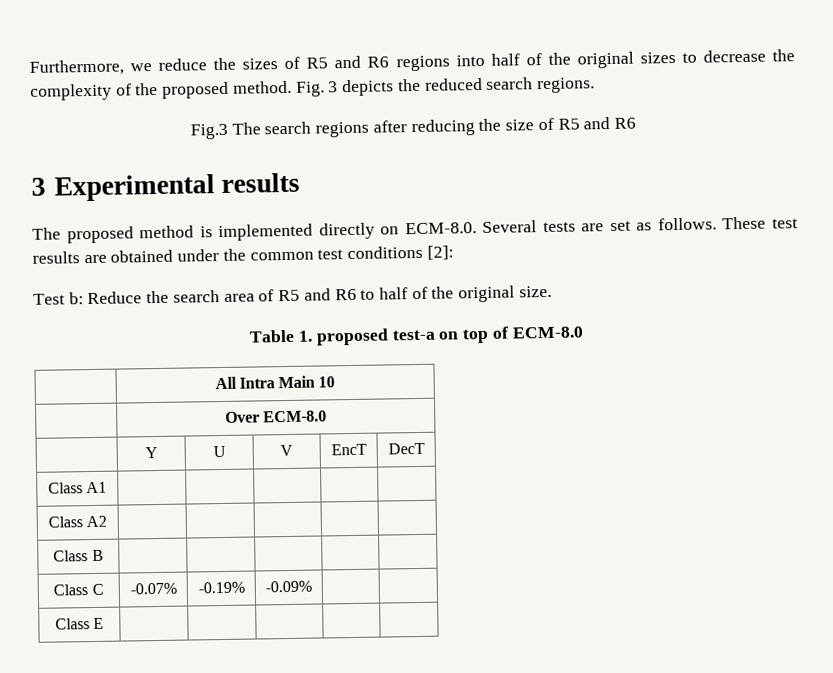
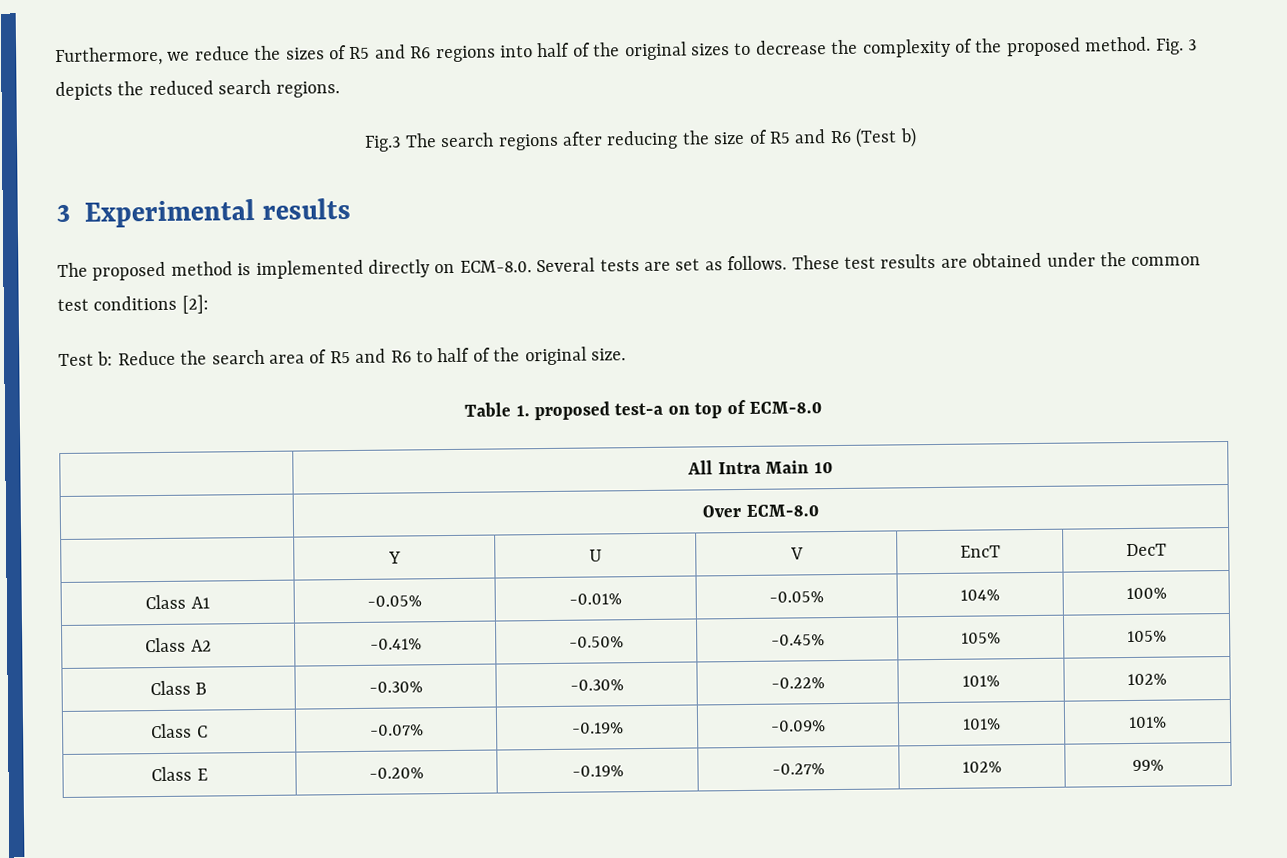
- Fig.3 The search regions after reducing the size of R5 and R6
+ Fig.3 The search regions after reducing the size of R5 and R6 (Test b)
- Class A1 | | | | |
- Class A2 | | | | |
- Class B | | | | |
+ Class A1 | -0.05% | -0.01% | -0.05% | 104% | 100%
+ Class A2 | -0.41% | -0.50% | -0.45% | 105% | 105%
+ Class B | -0.30% | -0.30% | -0.22% | 101% | 102%
- Class C | -0.07% | -0.19% | -0.09% | |
+ Class C | -0.07% | -0.19% | -0.09% | 101% | 101%
- Class E | | | | |
+ Class E | -0.20% | -0.19% | -0.27% | 102% | 99%

